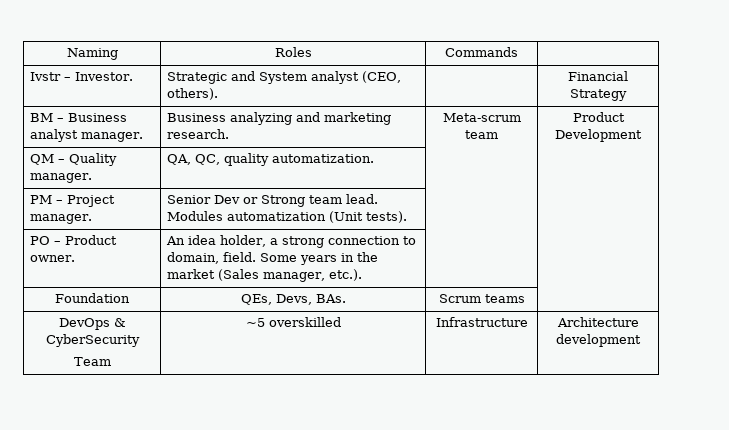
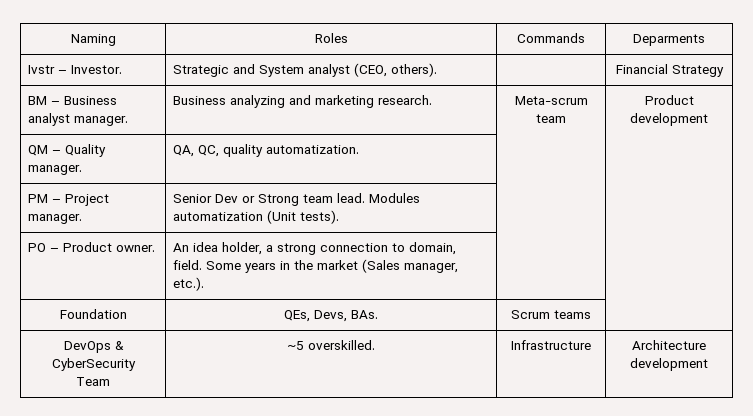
- Naming | Roles | Commands |
+ Naming | Roles | Commands | Deparments
- BM – Business analyst manager. | Business analyzing and marketing research. | Meta-scrum team | Product Development
+ BM – Business analyst manager. | Business analyzing and marketing research. | Meta-scrum team | Product development
  DevOps & CyberSecurity
- Team | ~5 overskilled | Infrastructure | Architecture development
+ Team | ~5 overskilled. | Infrastructure | Architecture development

